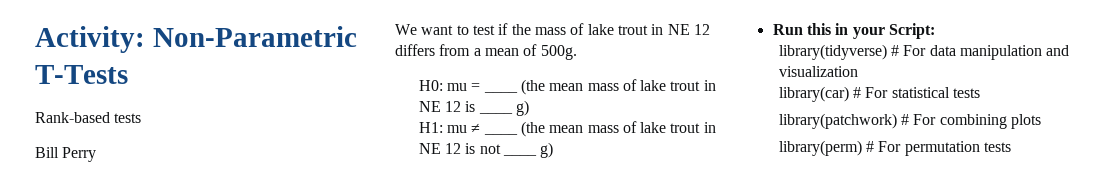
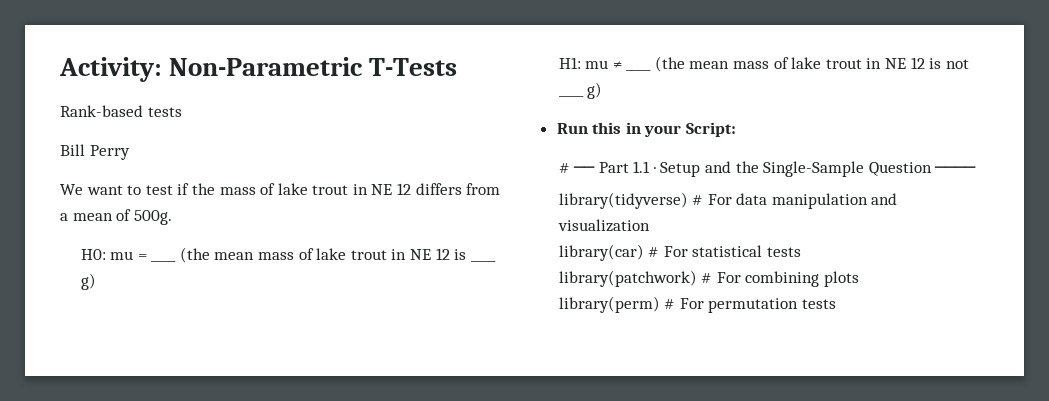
+ # ── Part 1.1 · Setup and the Single-Sample Question ────

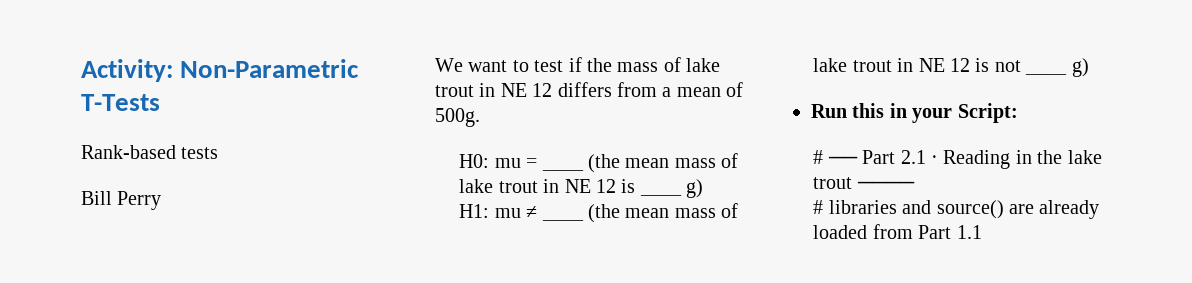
- # ── Part 1.1 · Setup and the Single-Sample Question ────
- library(tidyverse) # For data manipulation and visualization
- library(car) # For statistical tests
- library(patchwork) # For combining plots
- library(perm) # For permutation tests
+ # ── Part 2.1 · Reading in the lake trout ────
+ # libraries and source() are already loaded from Part 1.1

